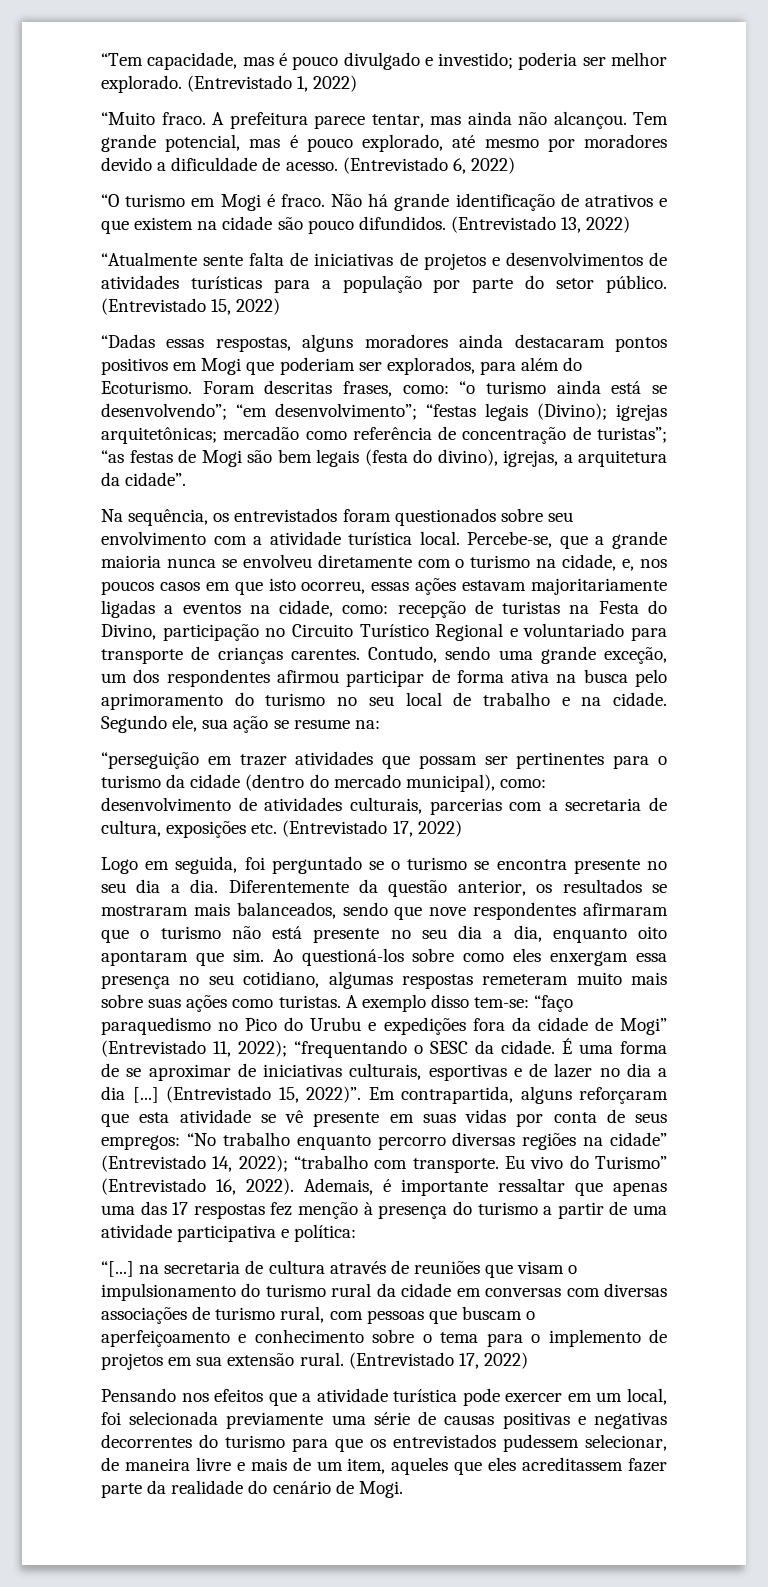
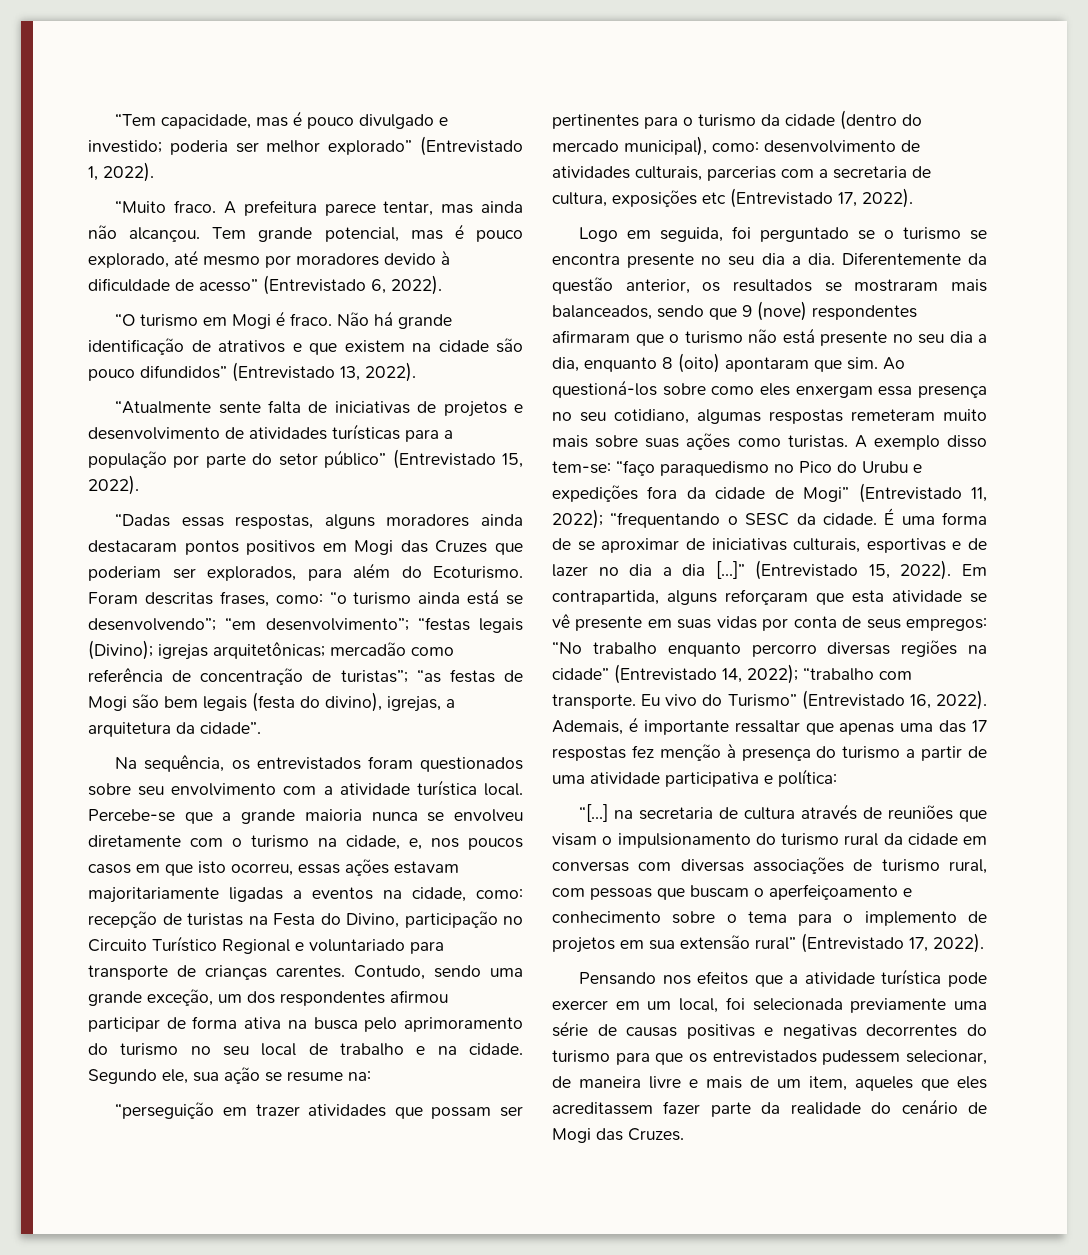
- “Tem capacidade, mas é pouco divulgado e investido; poderia ser melhor explorado. (Entrevistado 1, 2022)
+ “Tem capacidade, mas é pouco divulgado e investido; poderia ser melhor explorado” (Entrevistado 1, 2022).
- Tem grande potencial, mas é pouco explorado, até mesmo por moradores devido a dificuldade de acesso. (Entrevistado 6, 2022)
+ Tem grande potencial, mas é pouco explorado, até mesmo por moradores devido à dificuldade de acesso” (Entrevistado 6, 2022).
- Não há grande identificação de atrativos e que existem na cidade são pouco difundidos. (Entrevistado 13, 2022)
+ Não há grande identificação de atrativos e que existem na cidade são pouco difundidos” (Entrevistado 13, 2022).
- “Atualmente sente falta de iniciativas de projetos e desenvolvimentos de atividades turísticas para a população por parte do setor público. (Entrevistado 15, 2022)
+ “Atualmente sente falta de iniciativas de projetos e desenvolvimento de atividades turísticas para a população por parte do setor público” (Entrevistado 15, 2022).
- “Dadas essas respostas, alguns moradores ainda destacaram pontos positivos em Mogi que poderiam ser explorados, para além do Ecoturismo.
+ “Dadas essas respostas, alguns moradores ainda destacaram pontos positivos em Mogi das Cruzes que poderiam ser explorados, para além do Ecoturismo.
- Percebe-se, que a grande maioria nunca se envolveu diretamente com o turismo na cidade, e, nos poucos casos em que isto ocorreu, essas ações estavam majoritariamente ligadas a eventos na cidade, como: recepção de turistas na Festa do Divino, participação no Circuito Turístico Regional e voluntariado para transporte de crianças carentes.
+ Percebe-se que a grande maioria nunca se envolveu diretamente com o turismo na cidade, e, nos poucos casos em que isto ocorreu, essas ações estavam majoritariamente ligadas a eventos na cidade, como: recepção de turistas na Festa do Divino, participação no Circuito Turístico Regional e voluntariado para transporte de crianças carentes.
- “perseguição em trazer atividades que possam ser pertinentes para o turismo da cidade (dentro do mercado municipal), como: desenvolvimento de atividades culturais, parcerias com a secretaria de cultura, exposições etc. (Entrevistado 17, 2022)
+ “perseguição em trazer atividades que possam ser pertinentes para o turismo da cidade (dentro do mercado municipal), como: desenvolvimento de atividades culturais, parcerias com a secretaria de cultura, exposições etc (Entrevistado 17, 2022).
- Diferentemente da questão anterior, os resultados se mostraram mais balanceados, sendo que nove respondentes afirmaram que o turismo não está presente no seu dia a dia, enquanto oito apontaram que sim.
+ Diferentemente da questão anterior, os resultados se mostraram mais balanceados, sendo que 9 (nove) respondentes afirmaram que o turismo não está presente no seu dia a dia, enquanto 8 (oito) apontaram que sim.
- É uma forma de se aproximar de iniciativas culturais, esportivas e de lazer no dia a dia [...] (Entrevistado 15, 2022)”.
+ É uma forma de se aproximar de iniciativas culturais, esportivas e de lazer no dia a dia [...]” (Entrevistado 15, 2022).
- “[...] na secretaria de cultura através de reuniões que visam o impulsionamento do turismo rural da cidade em conversas com diversas associações de turismo rural, com pessoas que buscam o aperfeiçoamento e conhecimento sobre o tema para o implemento de projetos em sua extensão rural. (Entrevistado 17, 2022)
+ “[...] na secretaria de cultura através de reuniões que visam o impulsionamento do turismo rural da cidade em conversas com diversas associações de turismo rural, com pessoas que buscam o aperfeiçoamento e conhecimento sobre o tema para o implemento de projetos em sua extensão rural” (Entrevistado 17, 2022).
- Pensando nos efeitos que a atividade turística pode exercer em um local, foi selecionada previamente uma série de causas positivas e negativas decorrentes do turismo para que os entrevistados pudessem selecionar, de maneira livre e mais de um item, aqueles que eles acreditassem fazer parte da realidade do cenário de Mogi.
+ Pensando nos efeitos que a atividade turística pode exercer em um local, foi selecionada previamente uma série de causas positivas e negativas decorrentes do turismo para que os entrevistados pudessem selecionar, de maneira livre e mais de um item, aqueles que eles acreditassem fazer parte da realidade do cenário de Mogi das Cruzes.

